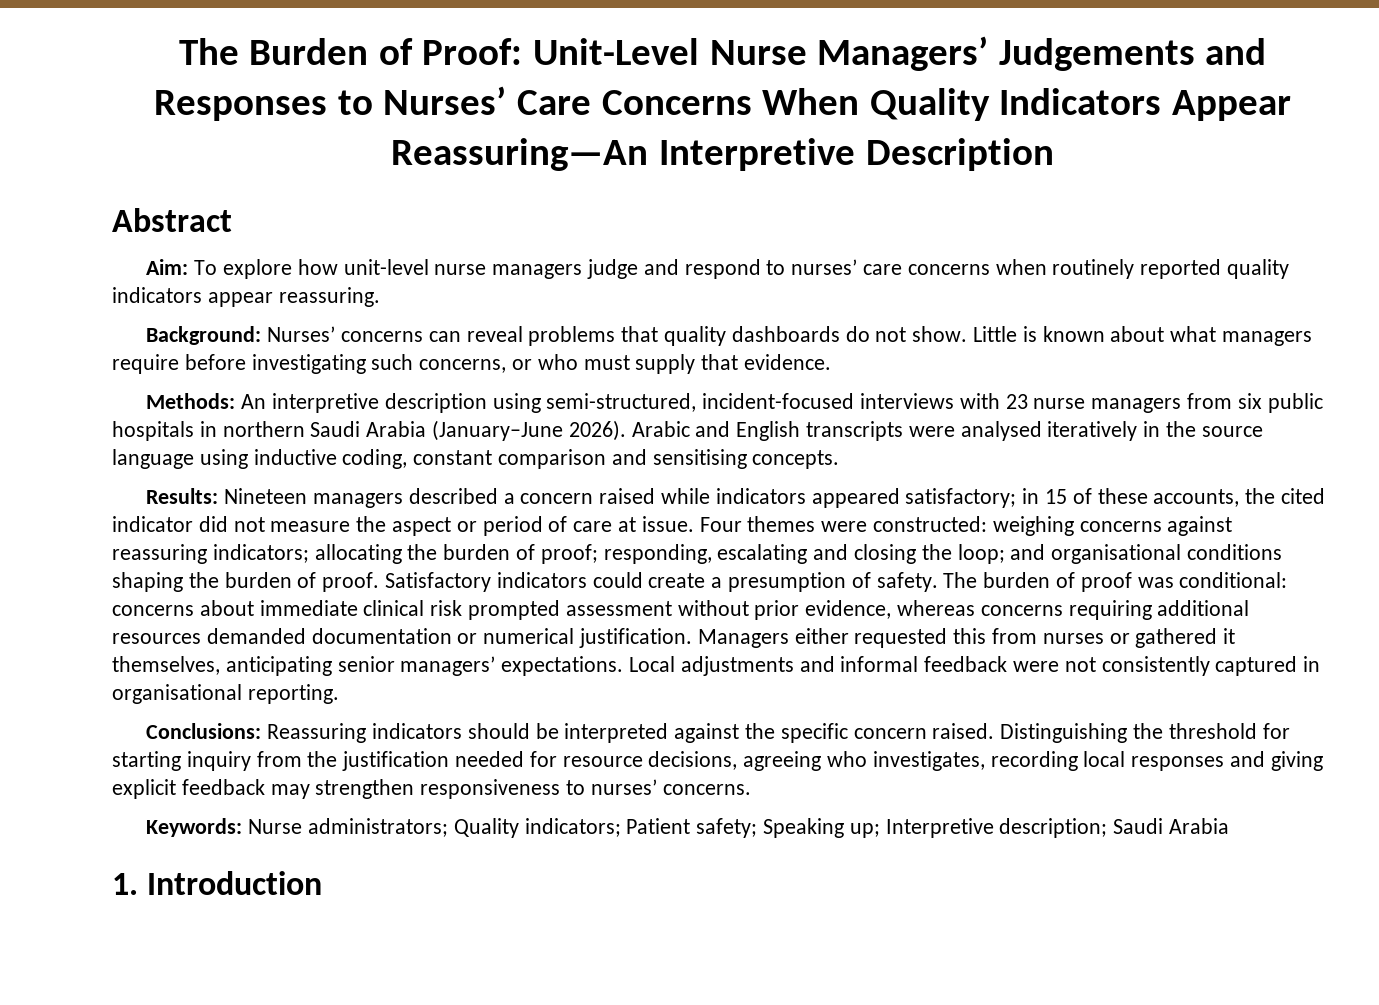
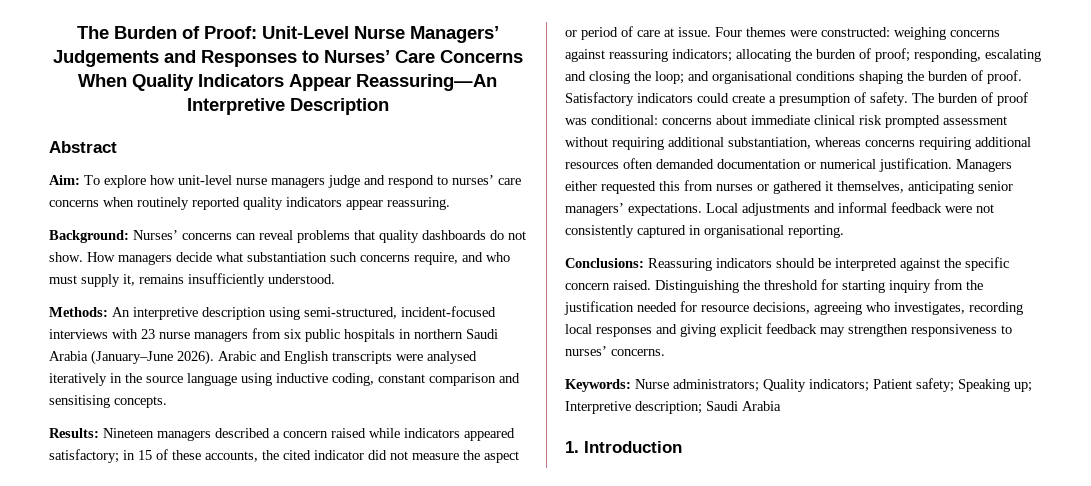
- Little is known about what managers require before investigating such concerns, or who must supply that evidence.
+ How managers decide what substantiation such concerns require, and who must supply it, remains insufficiently understood.
- The burden of proof was conditional: concerns about immediate clinical risk prompted assessment without prior evidence, whereas concerns requiring additional resources demanded documentation or numerical justification.
+ The burden of proof was conditional: concerns about immediate clinical risk prompted assessment without requiring additional substantiation, whereas concerns requiring additional resources often demanded documentation or numerical justification.

